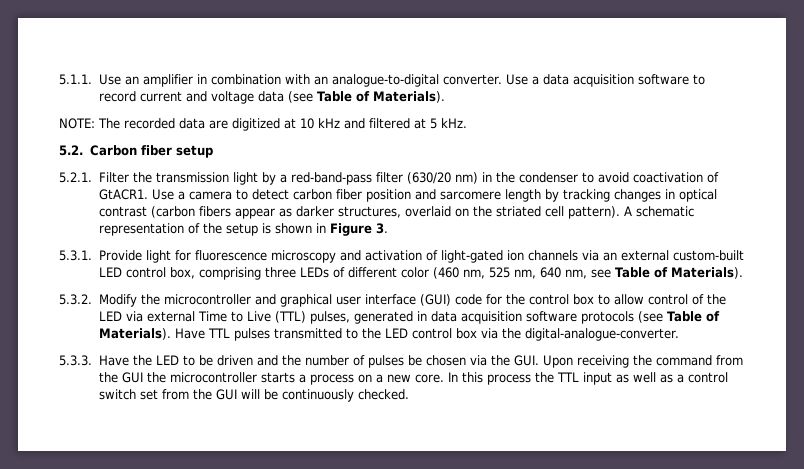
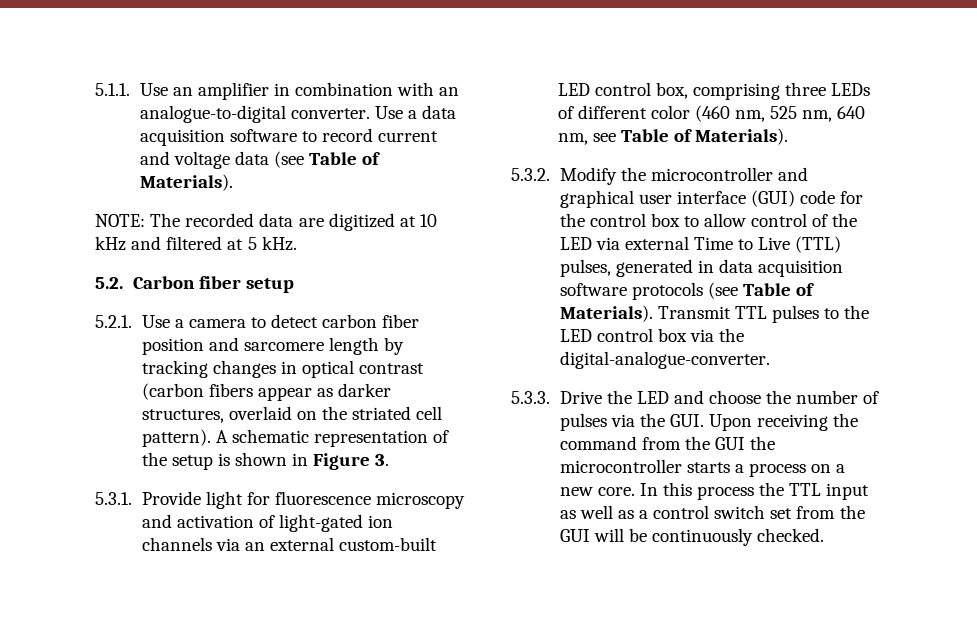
- 5.2.1. Filter the transmission light by a red-band-pass filter (630/20 nm) in the condenser to avoid coactivation of GtACR1. Use a camera to detect carbon fiber position and sarcomere length by tracking changes in optical contrast (carbon fibers appear as darker structures, overlaid on the striated cell pattern).
+ 5.2.1. Use a camera to detect carbon fiber position and sarcomere length by tracking changes in optical contrast (carbon fibers appear as darker structures, overlaid on the striated cell pattern).
- Have TTL pulses transmitted to the LED control box via the digital-analogue-converter.
+ Transmit TTL pulses to the LED control box via the digital-analogue-converter.
- 5.3.3. Have the LED to be driven and the number of pulses be chosen via the GUI. Upon receiving the command from the GUI the microcontroller starts a process on a new core.
+ 5.3.3. Drive the LED and choose the number of pulses via the GUI. Upon receiving the command from the GUI the microcontroller starts a process on a new core.

